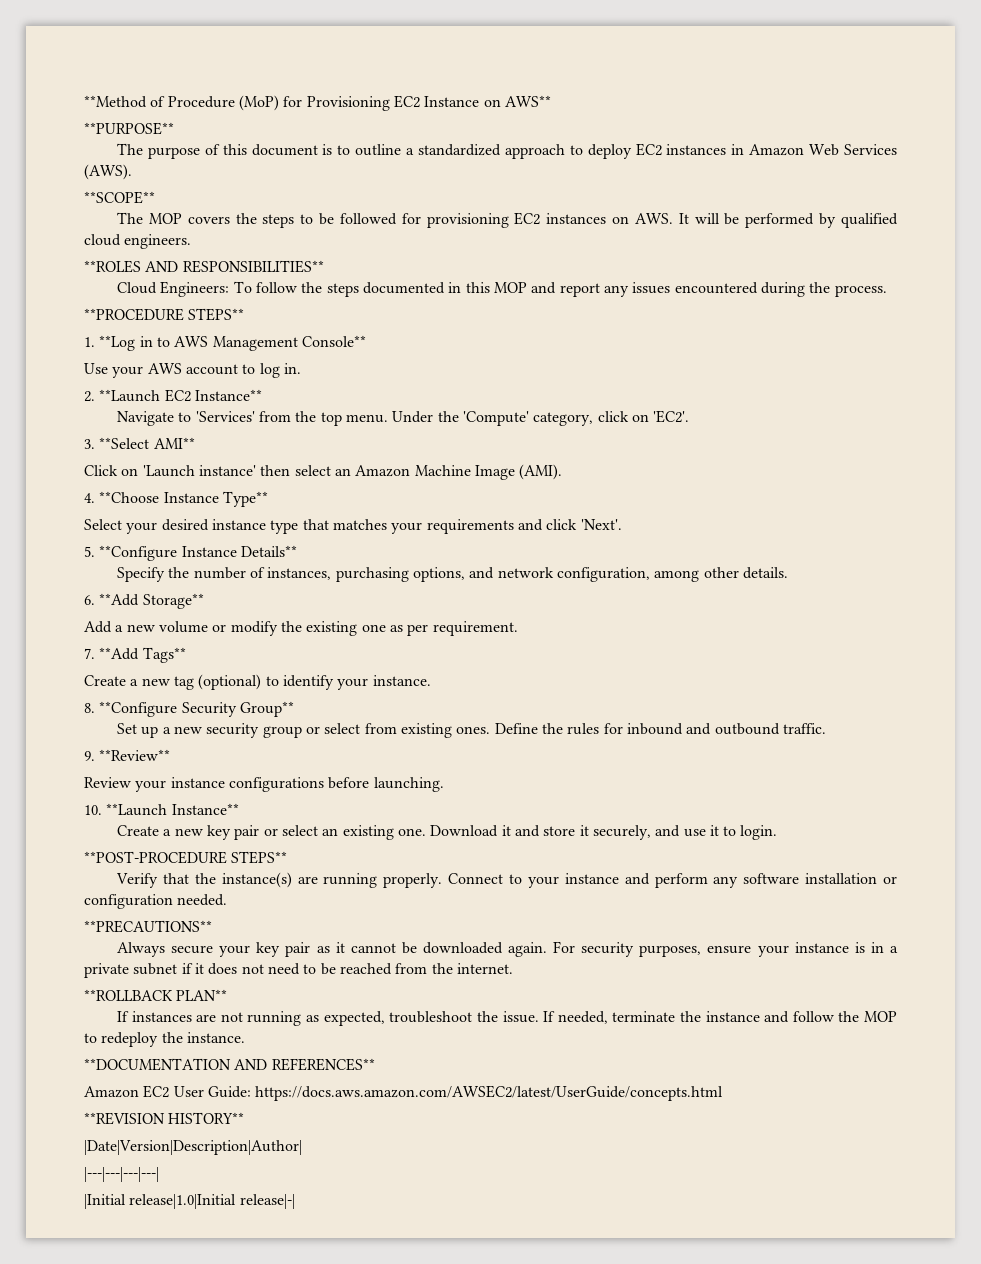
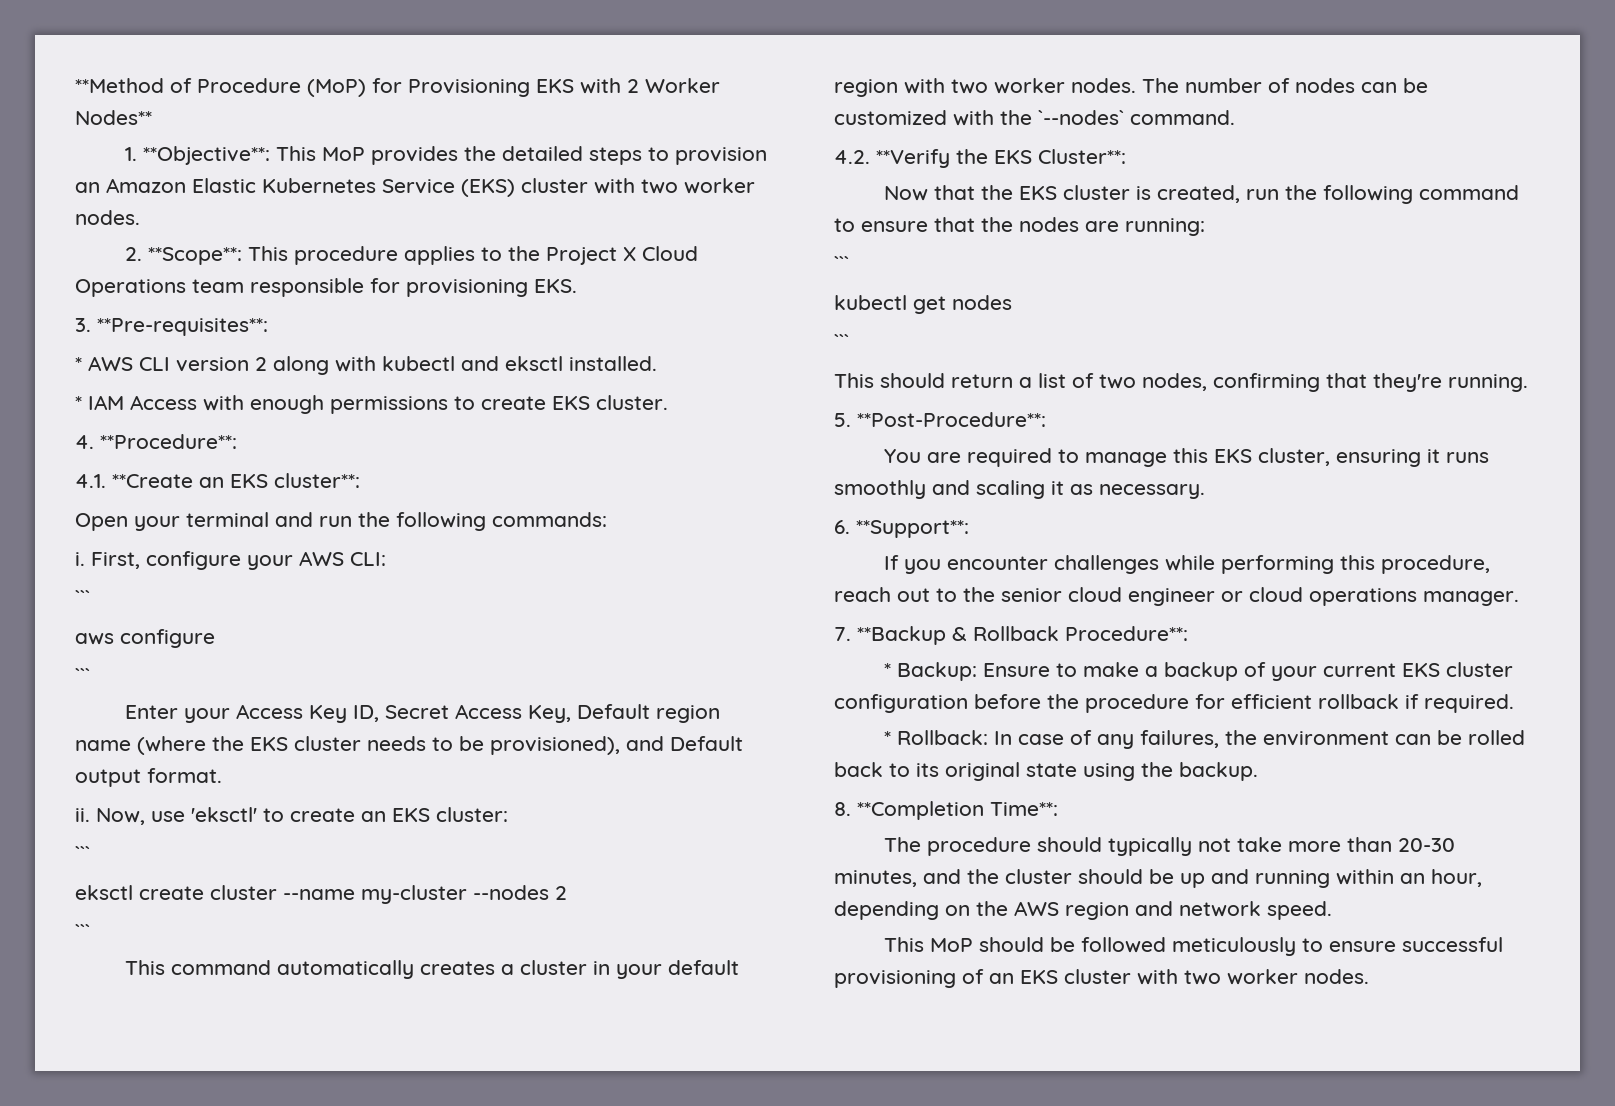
- **Method of Procedure (MoP) for Provisioning EC2 Instance on AWS**
- **PURPOSE**
- The purpose of this document is to outline a standardized approach to deploy EC2 instances in Amazon Web Services (AWS).
- **SCOPE**
- The MOP covers the steps to be followed for provisioning EC2 instances on AWS. It will be performed by qualified cloud engineers.
- **ROLES AND RESPONSIBILITIES**
- Cloud Engineers: To follow the steps documented in this MOP and report any issues encountered during the process.
- **PROCEDURE STEPS**
- 1. **Log in to AWS Management Console**
- Use your AWS account to log in.
- 2. **Launch EC2 Instance**
- Navigate to 'Services' from the top menu. Under the 'Compute' category, click on 'EC2'.
- 3. **Select AMI**
- Click on 'Launch instance' then select an Amazon Machine Image (AMI).
- 4. **Choose Instance Type**
- Select your desired instance type that matches your requirements and click 'Next'.
- 5. **Configure Instance Details**
- Specify the number of instances, purchasing options, and network configuration, among other details.
- 6. **Add Storage**
- Add a new volume or modify the existing one as per requirement.
- 7. **Add Tags**
- Create a new tag (optional) to identify your instance.
- 8. **Configure Security Group**
- Set up a new security group or select from existing ones. Define the rules for inbound and outbound traffic.
- 9. **Review**
- Review your instance configurations before launching.
- 10. **Launch Instance**
- Create a new key pair or select an existing one. Download it and store it securely, and use it to login.
- **POST-PROCEDURE STEPS**
- Verify that the instance(s) are running properly. Connect to your instance and perform any software installation or configuration needed.
- **PRECAUTIONS**
- Always secure your key pair as it cannot be downloaded again. For security purposes, ensure your instance is in a private subnet if it does not need to be reached from the internet.
- **ROLLBACK PLAN**
- If instances are not running as expected, troubleshoot the issue. If needed, terminate the instance and follow the MOP to redeploy the instance.
- **DOCUMENTATION AND REFERENCES**
- Amazon EC2 User Guide: https://docs.aws.amazon.com/AWSEC2/latest/UserGuide/concepts.html
- **REVISION HISTORY**
- |Date|Version|Description|Author|
- |---|---|---|---|
- |Initial release|1.0|Initial release|-|
+ **Method of Procedure (MoP) for Provisioning EKS with 2 Worker Nodes**
+ 1. **Objective**: This MoP provides the detailed steps to provision an Amazon Elastic Kubernetes Service (EKS) cluster with two worker nodes.
+ 2. **Scope**: This procedure applies to the Project X Cloud Operations team responsible for provisioning EKS.
+ 3. **Pre-requisites**:
+ * AWS CLI version 2 along with kubectl and eksctl installed.
+ * IAM Access with enough permissions to create EKS cluster.
+ 4. **Procedure**:
+ 4.1. **Create an EKS cluster**:
+ Open your terminal and run the following commands:
+ i. First, configure your AWS CLI:
+ ```
+ aws configure
+ ```
+ Enter your Access Key ID, Secret Access Key, Default region name (where the EKS cluster needs to be provisioned), and Default output format.
+ ii. Now, use 'eksctl' to create an EKS cluster:
+ ```
+ eksctl create cluster --name my-cluster --nodes 2
+ ```
+ This command automatically creates a cluster in your default region with two worker nodes. The number of nodes can be customized with the `--nodes` command.
+ 4.2. **Verify the EKS Cluster**:
+ Now that the EKS cluster is created, run the following command to ensure that the nodes are running:
+ ```
+ kubectl get nodes
+ ```
+ This should return a list of two nodes, confirming that they're running.
+ 5. **Post-Procedure**:
+ You are required to manage this EKS cluster, ensuring it runs smoothly and scaling it as necessary.
+ 6. **Support**:
+ If you encounter challenges while performing this procedure, reach out to the senior cloud engineer or cloud operations manager.
+ 7. **Backup & Rollback Procedure**:
+ * Backup: Ensure to make a backup of your current EKS cluster configuration before the procedure for efficient rollback if required.
+ * Rollback: In case of any failures, the environment can be rolled back to its original state using the backup.
+ 8. **Completion Time**:
+ The procedure should typically not take more than 20-30 minutes, and the cluster should be up and running within an hour, depending on the AWS region and network speed.
+ This MoP should be followed meticulously to ensure successful provisioning of an EKS cluster with two worker nodes.

